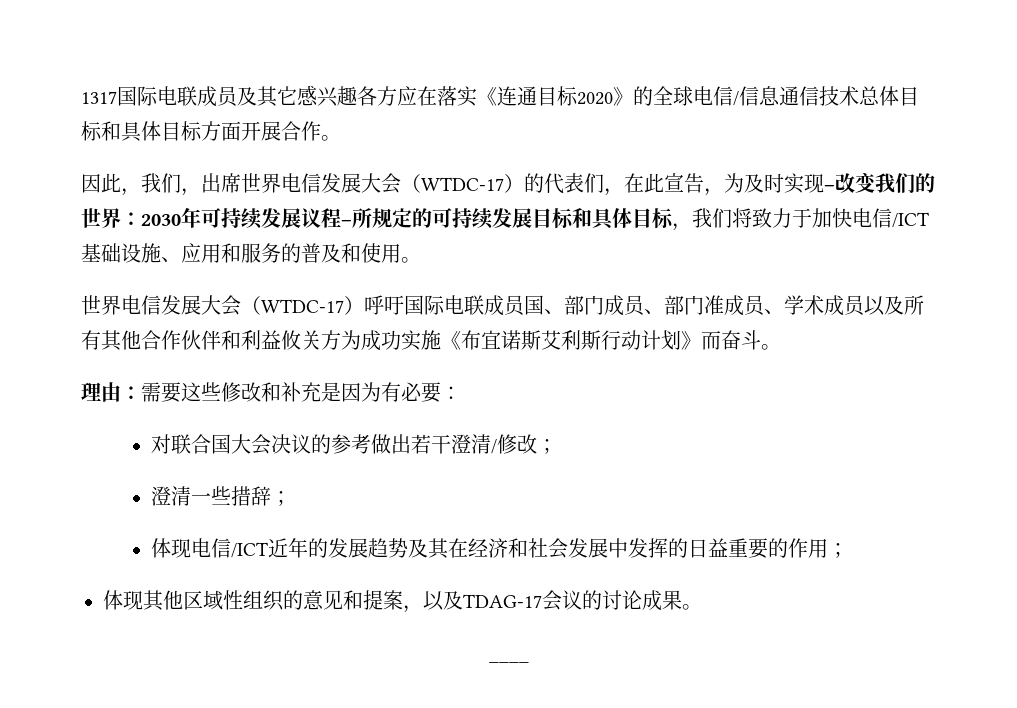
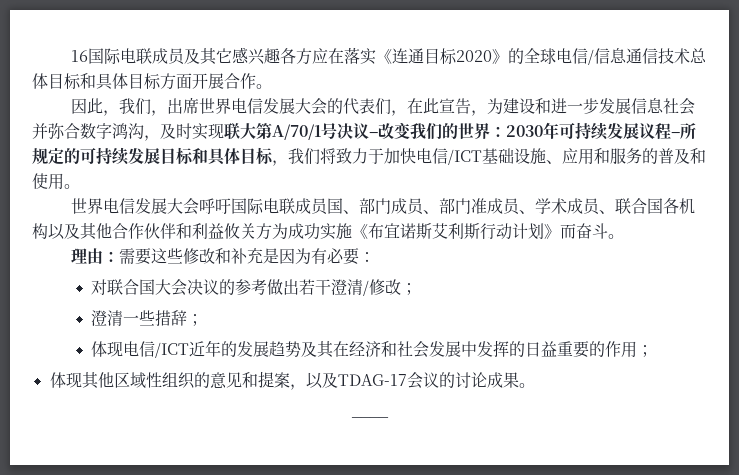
- 1317国际电联成员及其它感兴趣各方应在落实《连通目标2020》的全球电信/信息通信技术总体目标和具体目标方面开展合作。
+ 16国际电联成员及其它感兴趣各方应在落实《连通目标2020》的全球电信/信息通信技术总体目标和具体目标方面开展合作。
- 因此，我们，出席世界电信发展大会（WTDC-17）的代表们，在此宣告，为及时实现–改变我们的世界：2030年可持续发展议程–所规定的可持续发展目标和具体目标，我们将致力于加快电信/ICT基础设施、应用和服务的普及和使用。
+ 因此，我们，出席世界电信发展大会的代表们，在此宣告，为建设和进一步发展信息社会并弥合数字鸿沟，及时实现联大第A/70/1号决议–改变我们的世界：2030年可持续发展议程–所规定的可持续发展目标和具体目标，我们将致力于加快电信/ICT基础设施、应用和服务的普及和使用。
- 世界电信发展大会（WTDC-17）呼吁国际电联成员国、部门成员、部门准成员、学术成员以及所有其他合作伙伴和利益攸关方为成功实施《布宜诺斯艾利斯行动计划》而奋斗。
+ 世界电信发展大会呼吁国际电联成员国、部门成员、部门准成员、学术成员、联合国各机构以及其他合作伙伴和利益攸关方为成功实施《布宜诺斯艾利斯行动计划》而奋斗。

